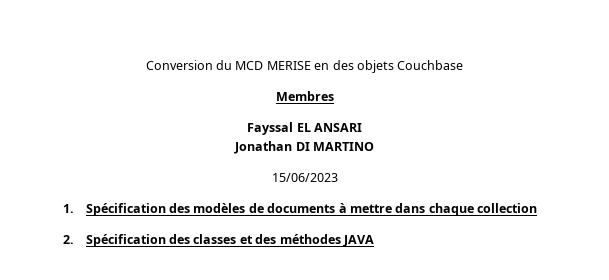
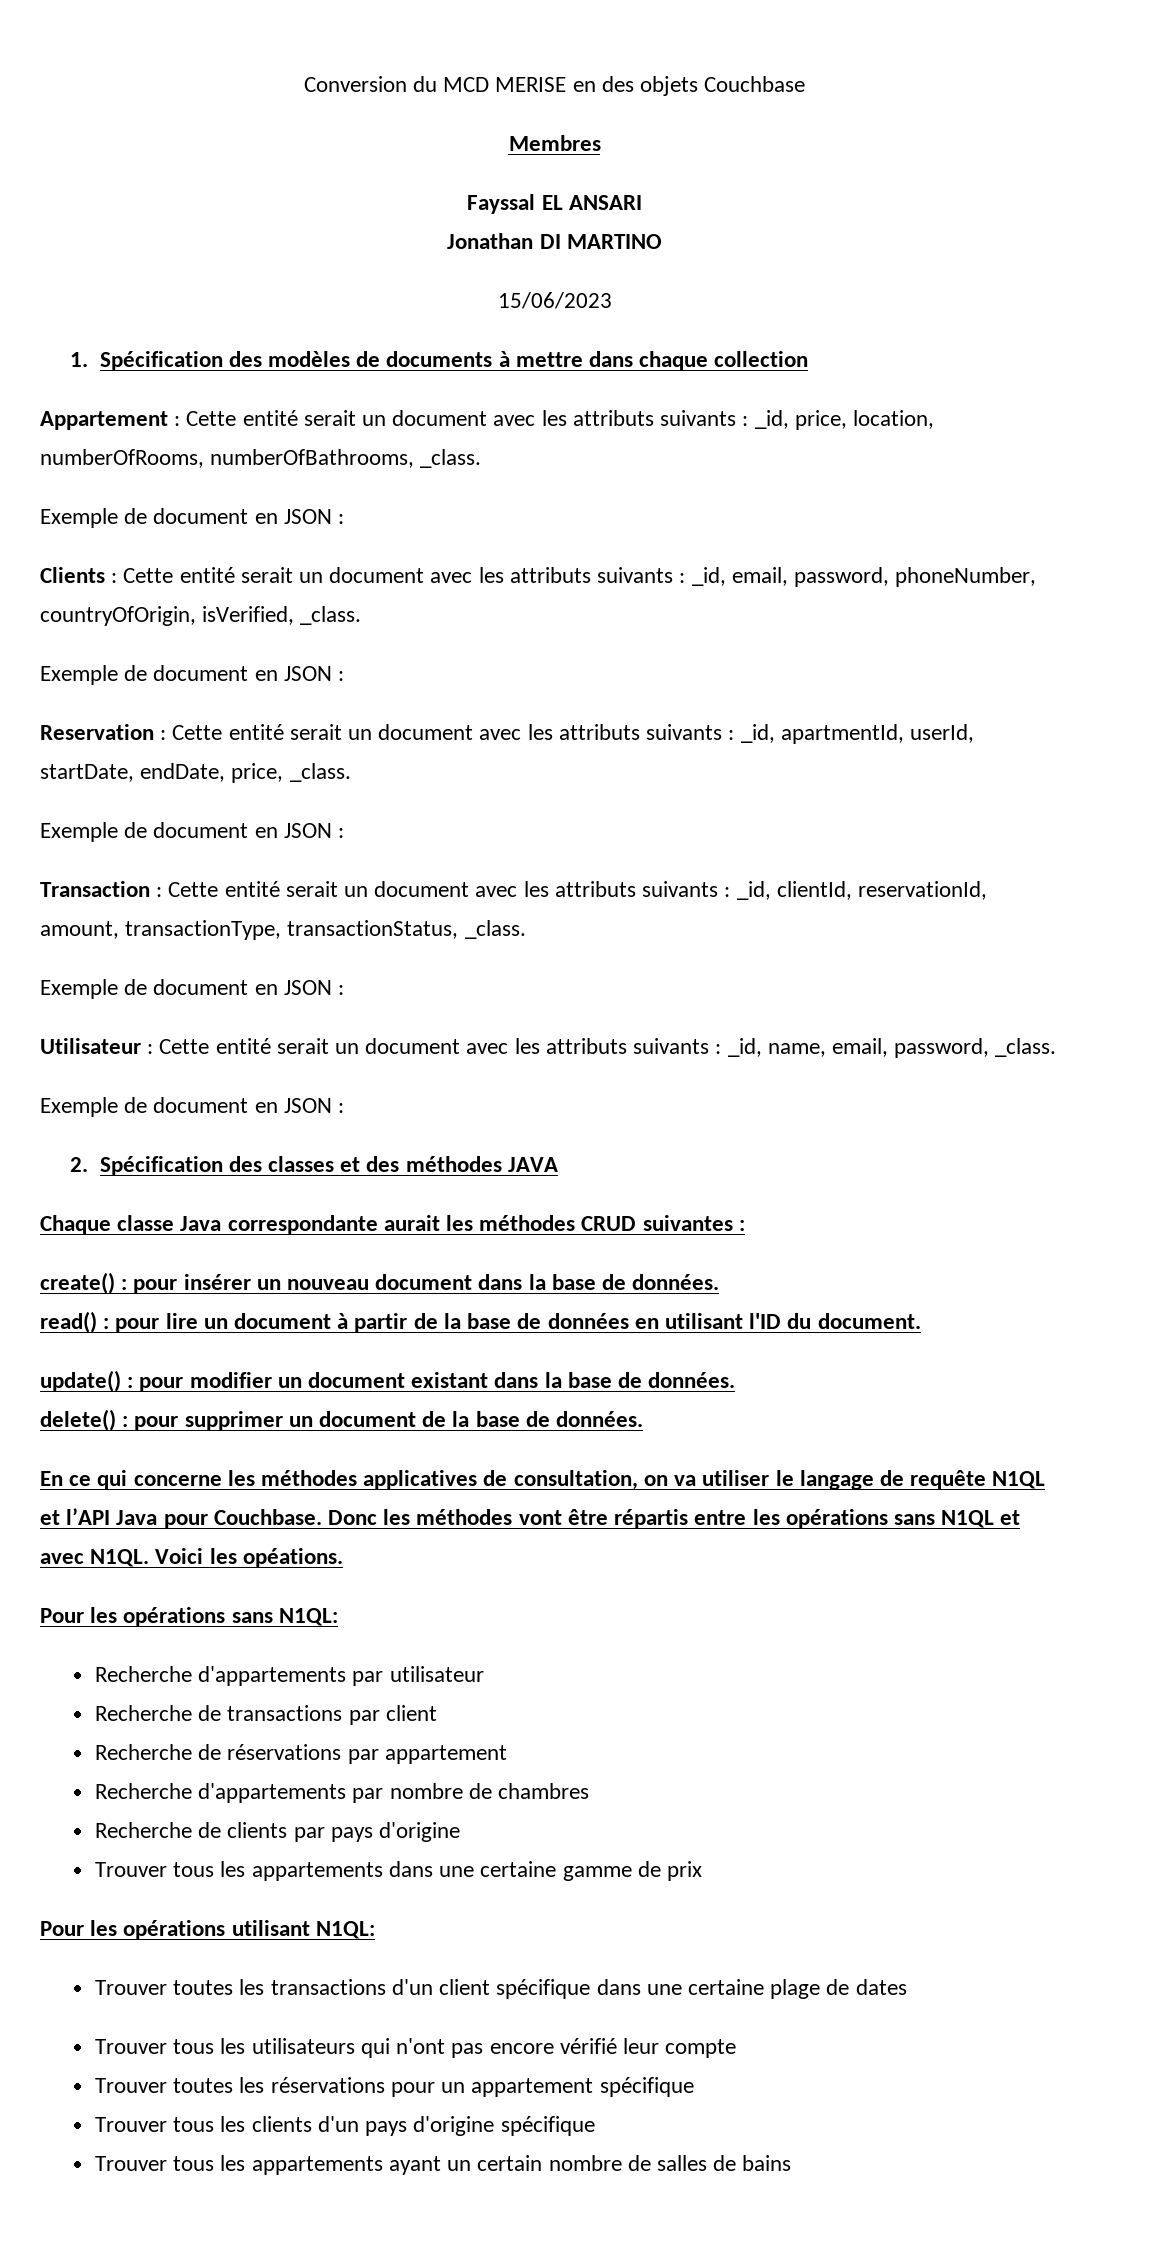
+ Appartement : Cette entité serait un document avec les attributs suivants : _id, price, location, numberOfRooms, numberOfBathrooms, _class.
+ Exemple de document en JSON :
+ Clients : Cette entité serait un document avec les attributs suivants : _id, email, password, phoneNumber, countryOfOrigin, isVerified, _class.
+ Exemple de document en JSON :
+ Reservation : Cette entité serait un document avec les attributs suivants : _id, apartmentId, userId, startDate, endDate, price, _class.
+ Exemple de document en JSON :
+ Transaction : Cette entité serait un document avec les attributs suivants : _id, clientId, reservationId, amount, transactionType, transactionStatus, _class.
+ Exemple de document en JSON :
+ Utilisateur : Cette entité serait un document avec les attributs suivants : _id, name, email, password, _class.
+ Exemple de document en JSON :
+ Chaque classe Java correspondante aurait les méthodes CRUD suivantes :
+ create() : pour insérer un nouveau document dans la base de données.
+ read() : pour lire un document à partir de la base de données en utilisant l'ID du document.
+ update() : pour modifier un document existant dans la base de données.
+ delete() : pour supprimer un document de la base de données.
+ En ce qui concerne les méthodes applicatives de consultation, on va utiliser le langage de requête N1QL et l’API Java pour Couchbase. Donc les méthodes vont être répartis entre les opérations sans N1QL et avec N1QL. Voici les opéations.
+ Pour les opérations sans N1QL:
+ Recherche d'appartements par utilisateur
+ Recherche de transactions par client
+ Recherche de réservations par appartement
+ Recherche d'appartements par nombre de chambres
+ Recherche de clients par pays d'origine
+ Trouver tous les appartements dans une certaine gamme de prix
+ Pour les opérations utilisant N1QL:
+ Trouver toutes les transactions d'un client spécifique dans une certaine plage de dates
+ Trouver tous les utilisateurs qui n'ont pas encore vérifié leur compte
+ Trouver toutes les réservations pour un appartement spécifique
+ Trouver tous les clients d'un pays d'origine spécifique
+ Trouver tous les appartements ayant un certain nombre de salles de bains

